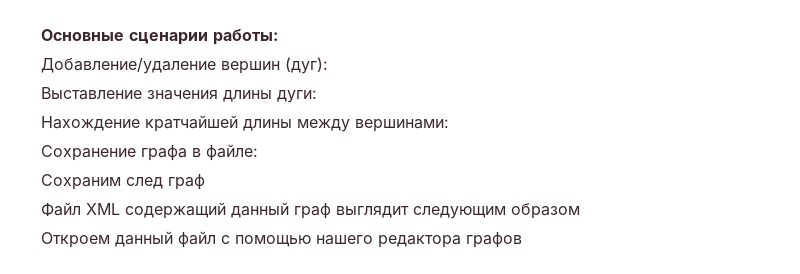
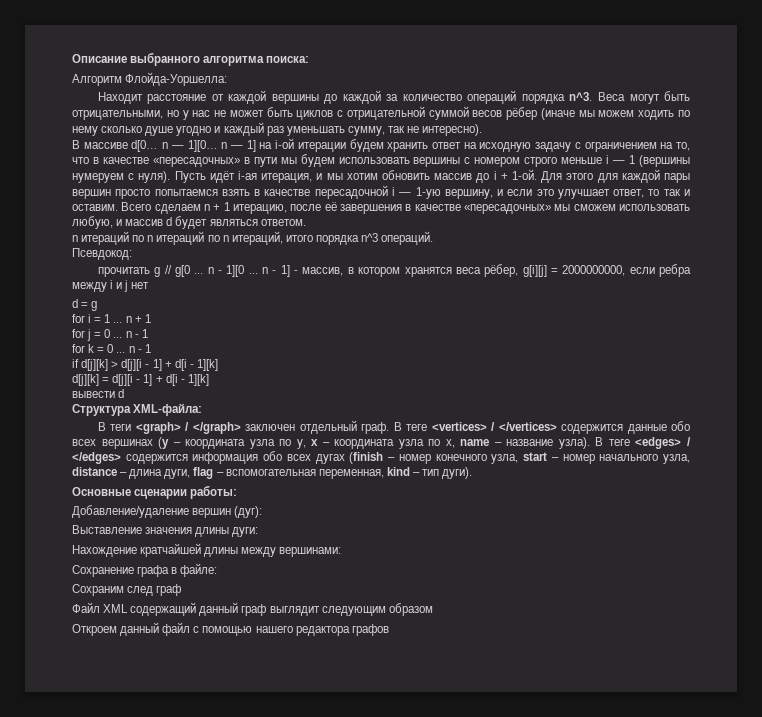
+ Описание выбранного алгоритма поиска:
+ Алгоритм Флойда-Уоршелла:
+ Находит расстояние от каждой вершины до каждой за количество операций порядка n^3. Веса могут быть отрицательными, но у нас не может быть циклов с отрицательной суммой весов рёбер (иначе мы можем ходить по нему сколько душе угодно и каждый раз уменьшать сумму, так не интересно).
+ В массиве d[0… n — 1][0… n — 1] на i-ой итерации будем хранить ответ на исходную задачу с ограничением на то, что в качестве «пересадочных» в пути мы будем использовать вершины с номером строго меньше i — 1 (вершины нумеруем с нуля). Пусть идёт i-ая итерация, и мы хотим обновить массив до i + 1-ой. Для этого для каждой пары вершин просто попытаемся взять в качестве пересадочной i — 1-ую вершину, и если это улучшает ответ, то так и оставим. Всего сделаем n + 1 итерацию, после её завершения в качестве «пересадочных» мы сможем использовать любую, и массив d будет являться ответом.
+ n итераций по n итераций по n итераций, итого порядка n^3 операций.
+ Псевдокод:
+ прочитать g // g[0 ... n - 1][0 ... n - 1] - массив, в котором хранятся веса рёбер, g[i][j] = 2000000000, если ребра между i и j нет
+ d = g
+ for i = 1 ... n + 1
+ for j = 0 ... n - 1
+ for k = 0 ... n - 1
+ if d[j][k] > d[j][i - 1] + d[i - 1][k]
+ d[j][k] = d[j][i - 1] + d[i - 1][k]
+ вывести d
+ Структура XML-файла:
+ В теги <graph> / </graph> заключен отдельный граф. В теге <vertices> / </vertices> содержится данные обо всех вершинах (y – координата узла по y, x – координата узла по x, name – название узла). В теге <edges> / </edges> содержится информация обо всех дугах (finish – номер конечного узла, start – номер начального узла, distance – длина дуги, flag – вспомогательная переменная, kind – тип дуги).

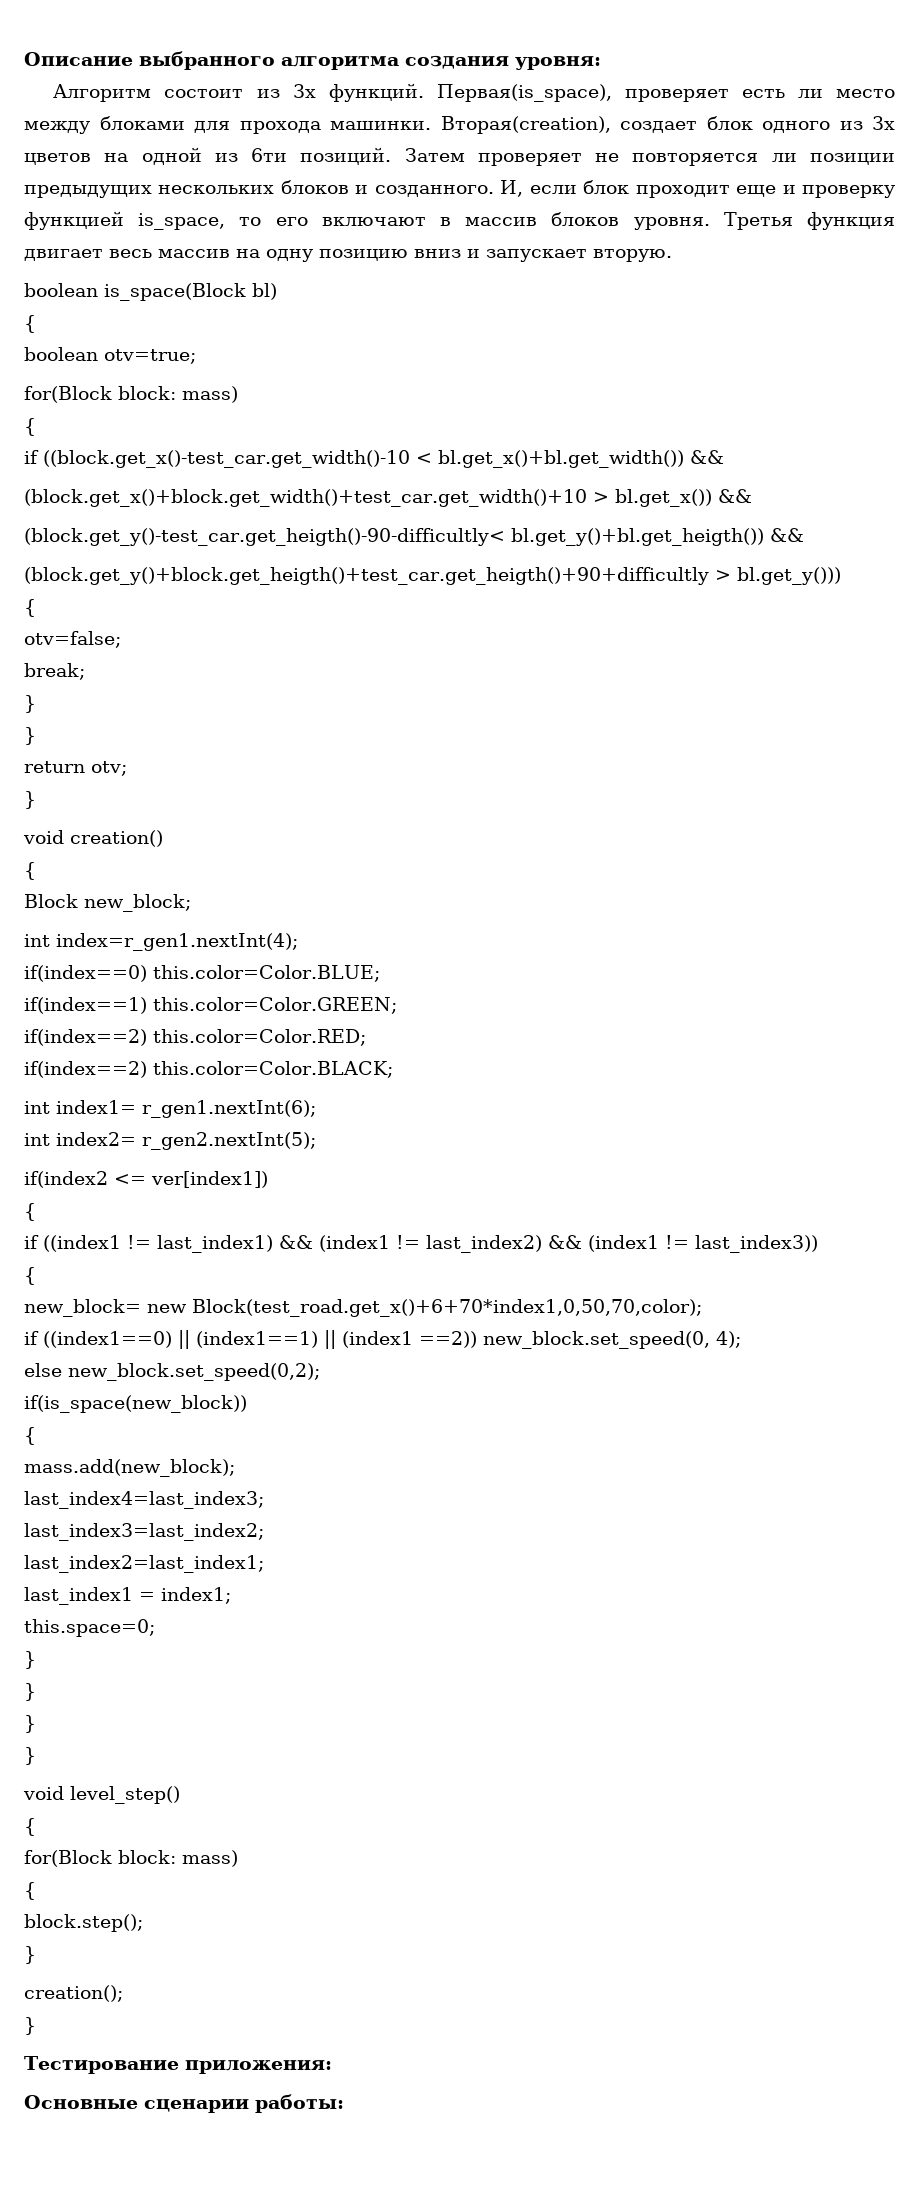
- Описание выбранного алгоритма поиска:
+ Описание выбранного алгоритма создания уровня:
- Алгоритм Флойда-Уоршелла:
- Находит расстояние от каждой вершины до каждой за количество операций порядка n^3. Веса могут быть отрицательными, но у нас не может быть циклов с отрицательной суммой весов рёбер (иначе мы можем ходить по нему сколько душе угодно и каждый раз уменьшать сумму, так не интересно).
- В массиве d[0… n — 1][0… n — 1] на i-ой итерации будем хранить ответ на исходную задачу с ограничением на то, что в качестве «пересадочных» в пути мы будем использовать вершины с номером строго меньше i — 1 (вершины нумеруем с нуля). Пусть идёт i-ая итерация, и мы хотим обновить массив до i + 1-ой. Для этого для каждой пары вершин просто попытаемся взять в качестве пересадочной i — 1-ую вершину, и если это улучшает ответ, то так и оставим. Всего сделаем n + 1 итерацию, после её завершения в качестве «пересадочных» мы сможем использовать любую, и массив d будет являться ответом.
- n итераций по n итераций по n итераций, итого порядка n^3 операций.
- Псевдокод:
- прочитать g // g[0 ... n - 1][0 ... n - 1] - массив, в котором хранятся веса рёбер, g[i][j] = 2000000000, если ребра между i и j нет
- d = g
- for i = 1 ... n + 1
- for j = 0 ... n - 1
- for k = 0 ... n - 1
- if d[j][k] > d[j][i - 1] + d[i - 1][k]
- d[j][k] = d[j][i - 1] + d[i - 1][k]
- вывести d
- Структура XML-файла:
- В теги <graph> / </graph> заключен отдельный граф. В теге <vertices> / </vertices> содержится данные обо всех вершинах (y – координата узла по y, x – координата узла по x, name – название узла). В теге <edges> / </edges> содержится информация обо всех дугах (finish – номер конечного узла, start – номер начального узла, distance – длина дуги, flag – вспомогательная переменная, kind – тип дуги).
+ Алгоритм состоит из 3х функций. Первая(is_space), проверяет есть ли место между блоками для прохода машинки. Вторая(creation), создает блок одного из 3х цветов на одной из 6ти позиций. Затем проверяет не повторяется ли позиции предыдущих нескольких блоков и созданного. И, если блок проходит еще и проверку функцией is_space, то его включают в массив блоков уровня. Третья функция двигает весь массив на одну позицию вниз и запускает вторую.
+ boolean is_space(Block bl)
+ {
+ boolean otv=true;
+ for(Block block: mass)
+ {
+ if ((block.get_x()-test_car.get_width()-10 < bl.get_x()+bl.get_width()) &&
+ (block.get_x()+block.get_width()+test_car.get_width()+10 > bl.get_x()) &&
+ (block.get_y()-test_car.get_heigth()-90-difficultly< bl.get_y()+bl.get_heigth()) &&
+ (block.get_y()+block.get_heigth()+test_car.get_heigth()+90+difficultly > bl.get_y()))
+ {
+ otv=false;
+ break;
+ }
+ }
+ return otv;
+ }
+ void creation()
+ {
+ Block new_block;
+ int index=r_gen1.nextInt(4);
+ if(index==0) this.color=Color.BLUE;
+ if(index==1) this.color=Color.GREEN;
+ if(index==2) this.color=Color.RED;
+ if(index==2) this.color=Color.BLACK;
+ int index1= r_gen1.nextInt(6);
+ int index2= r_gen2.nextInt(5);
+ if(index2 <= ver[index1])
+ {
+ if ((index1 != last_index1) && (index1 != last_index2) && (index1 != last_index3))
+ {
+ new_block= new Block(test_road.get_x()+6+70*index1,0,50,70,color);
+ if ((index1==0) || (index1==1) || (index1 ==2)) new_block.set_speed(0, 4);
+ else new_block.set_speed(0,2);
+ if(is_space(new_block))
+ {
+ mass.add(new_block);
+ last_index4=last_index3;
+ last_index3=last_index2;
+ last_index2=last_index1;
+ last_index1 = index1;
+ this.space=0;
+ }
+ }
+ }
+ }
+ void level_step()
+ {
+ for(Block block: mass)
+ {
+ block.step();
+ }
+ creation();
+ }
+ Тестирование приложения:
  Основные сценарии работы:
- Добавление/удаление вершин (дуг):
- Выставление значения длины дуги:
- Нахождение кратчайшей длины между вершинами:
- Сохранение графа в файле:
- Сохраним след граф
- Файл XML содержащий данный граф выглядит следующим образом
- Откроем данный файл с помощью нашего редактора графов

